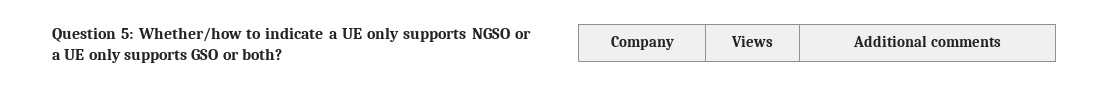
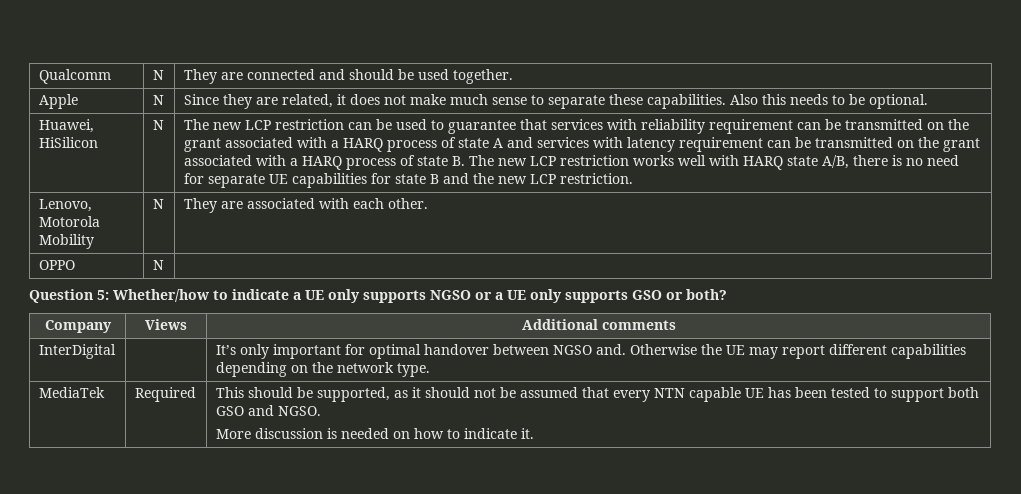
+ Qualcomm | N | They are connected and should be used together.
+ Apple | N | Since they are related, it does not make much sense to separate these capabilities. Also this needs to be optional.
+ Huawei, HiSilicon | N | The new LCP restriction can be used to guarantee that services with reliability requirement can be transmitted on the grant associated with a HARQ process of state A and services with latency requirement can be transmitted on the grant associated with a HARQ process of state B. The new LCP restriction works well with HARQ state A/B, there is no need for separate UE capabilities for state B and the new LCP restriction.
+ Lenovo, Motorola Mobility | N | They are associated with each other.
+ OPPO | N |
+ InterDigital | | It’s only important for optimal handover between NGSO and. Otherwise the UE may report different capabilities depending on the network type.
+ MediaTek | Required | This should be supported, as it should not be assumed that every NTN capable UE has been tested to support both GSO and NGSO.
+ More discussion is needed on how to indicate it.

